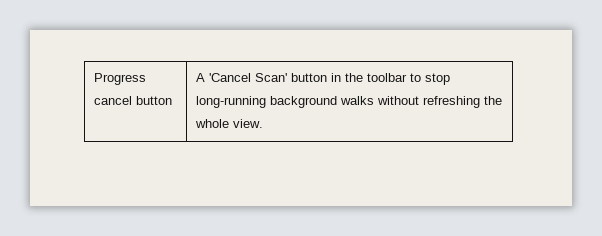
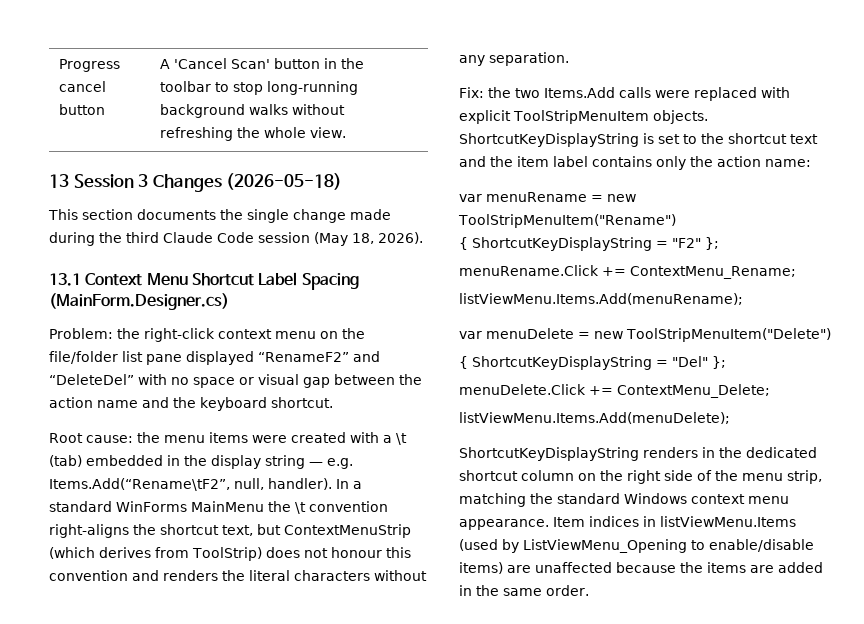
+ 13 Session 3 Changes (2026-05-18)
+ This section documents the single change made during the third Claude Code session (May 18, 2026).
+ 13.1 Context Menu Shortcut Label Spacing (MainForm.Designer.cs)
+ Problem: the right-click context menu on the file/folder list pane displayed “RenameF2” and “DeleteDel” with no space or visual gap between the action name and the keyboard shortcut.
+ Root cause: the menu items were created with a \t (tab) embedded in the display string — e.g. Items.Add(“Rename\tF2”, null, handler). In a standard WinForms MainMenu the \t convention right-aligns the shortcut text, but ContextMenuStrip (which derives from ToolStrip) does not honour this convention and renders the literal characters without any separation.
+ Fix: the two Items.Add calls were replaced with explicit ToolStripMenuItem objects. ShortcutKeyDisplayString is set to the shortcut text and the item label contains only the action name:
+ var menuRename = new ToolStripMenuItem("Rename")
+ { ShortcutKeyDisplayString = "F2" };
+ menuRename.Click += ContextMenu_Rename;
+ listViewMenu.Items.Add(menuRename);
+ var menuDelete = new ToolStripMenuItem("Delete")
+ { ShortcutKeyDisplayString = "Del" };
+ menuDelete.Click += ContextMenu_Delete;
+ listViewMenu.Items.Add(menuDelete);
+ ShortcutKeyDisplayString renders in the dedicated shortcut column on the right side of the menu strip, matching the standard Windows context menu appearance. Item indices in listViewMenu.Items (used by ListViewMenu_Opening to enable/disable items) are unaffected because the items are added in the same order.

